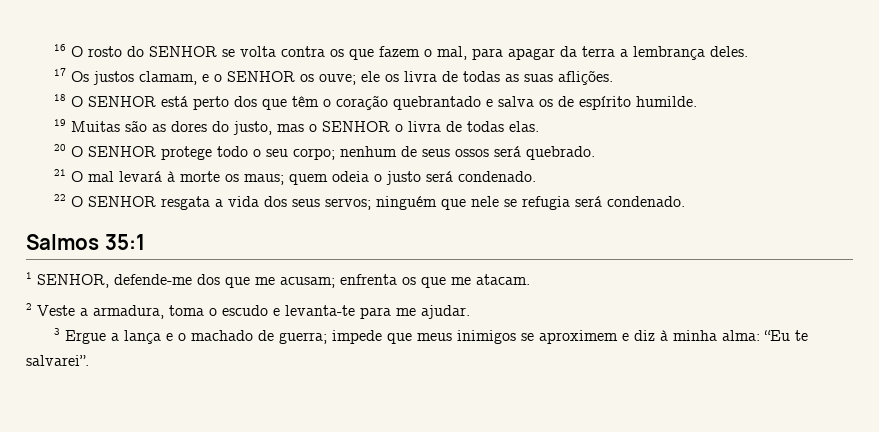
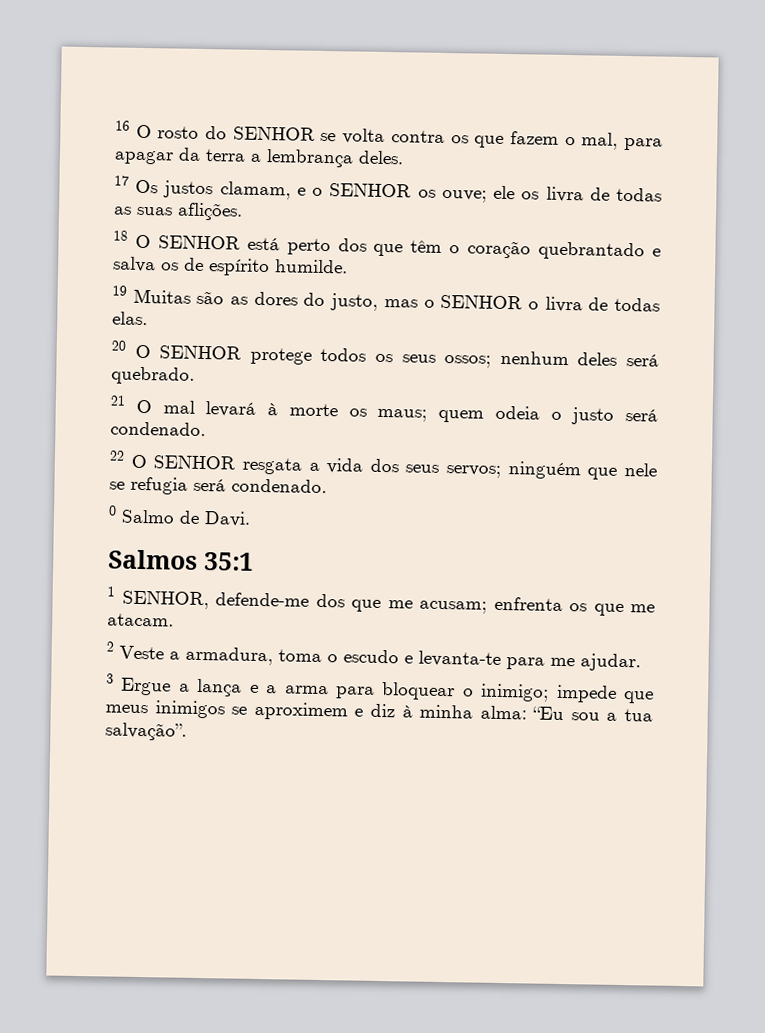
- 20 O SENHOR protege todo o seu corpo; nenhum de seus ossos será quebrado.
+ 20 O SENHOR protege todos os seus ossos; nenhum deles será quebrado.
+ 0 Salmo de Davi.
- 3 Ergue a lança e o machado de guerra; impede que meus inimigos se aproximem e diz à minha alma: “Eu te salvarei”.
+ 3 Ergue a lança e a arma para bloquear o inimigo; impede que meus inimigos se aproximem e diz à minha alma: “Eu sou a tua salvação”.

